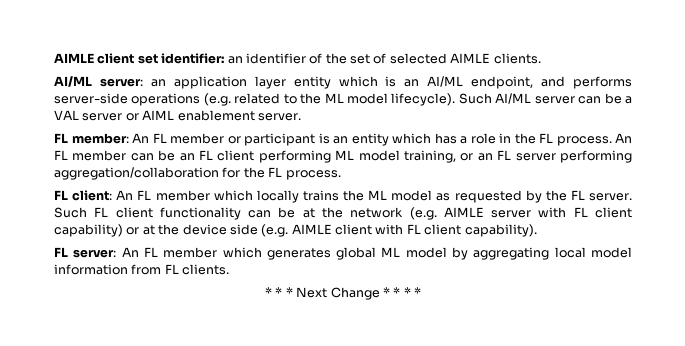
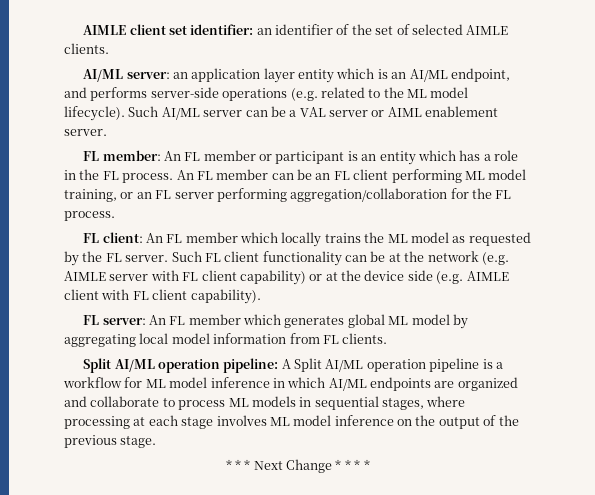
+ Split AI/ML operation pipeline: A Split AI/ML operation pipeline is a workflow for ML model inference in which AI/ML endpoints are organized and collaborate to process ML models in sequential stages, where processing at each stage involves ML model inference on the output of the previous stage.

